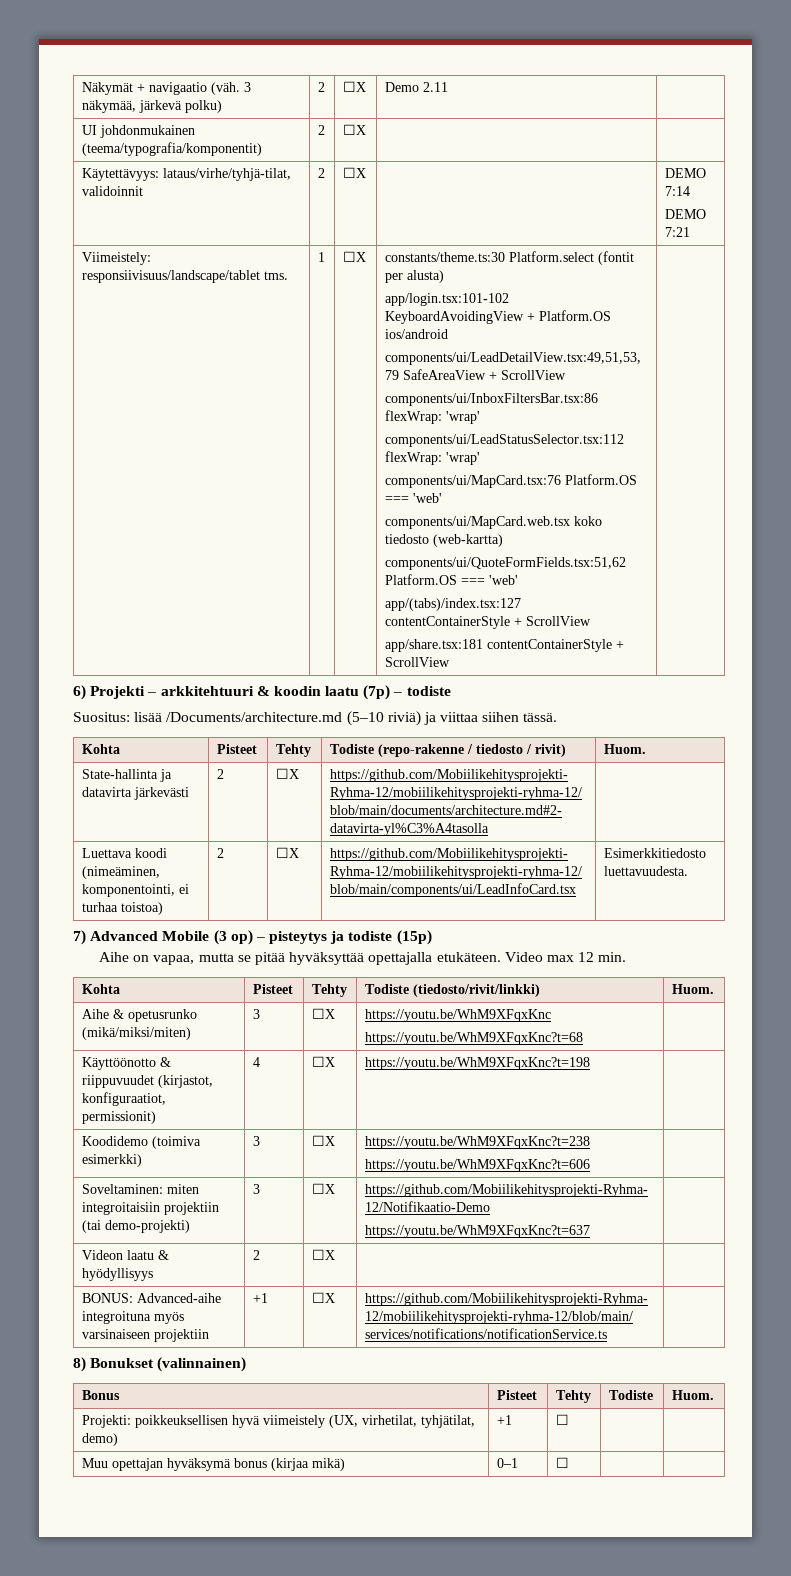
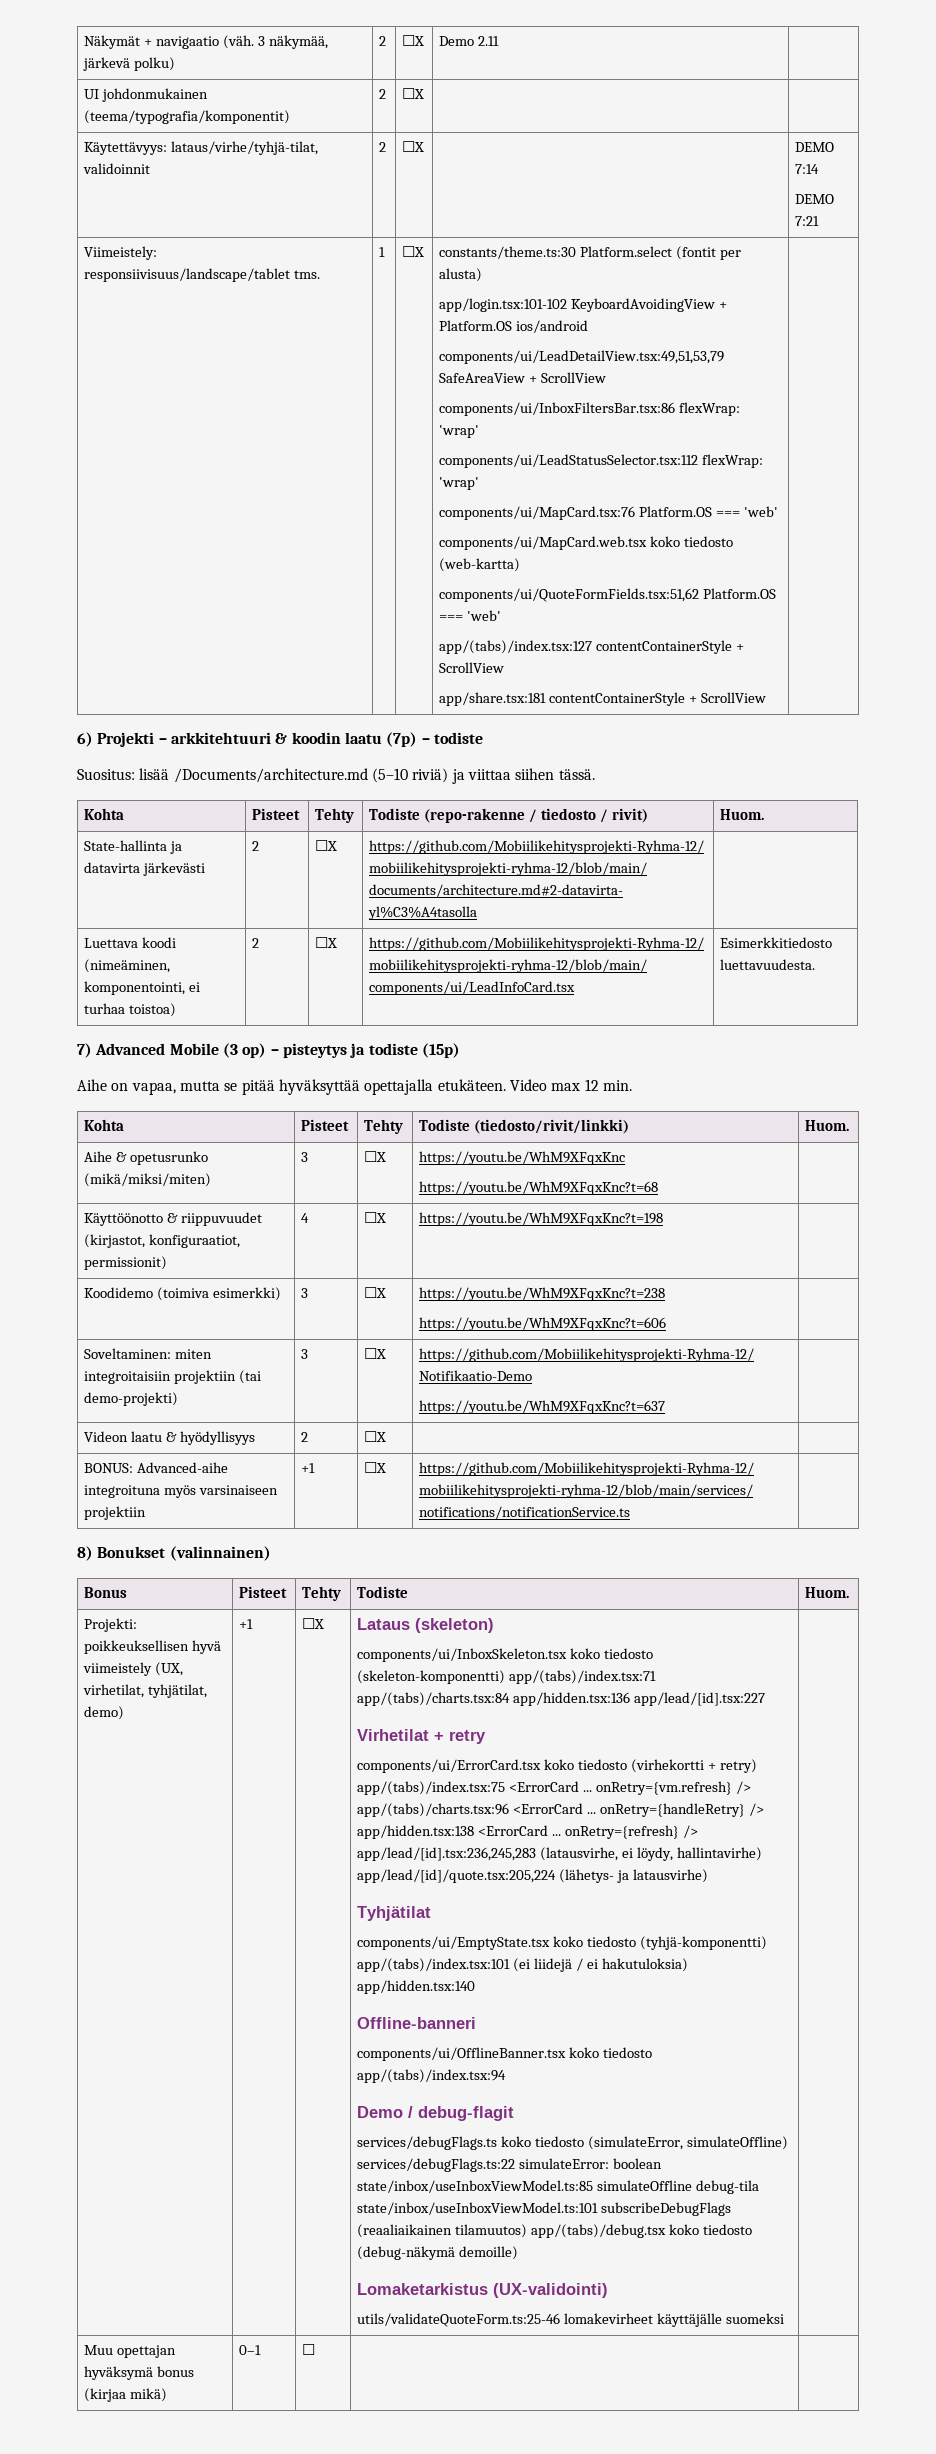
- +1 | ☐
+ +1 | ☐X | Lataus (skeleton)
+ components/ui/InboxSkeleton.tsx koko tiedosto (skeleton-komponentti) app/(tabs)/index.tsx:71 app/(tabs)/charts.tsx:84 app/hidden.tsx:136 app/lead/[id].tsx:227
+ Virhetilat + retry
+ components/ui/ErrorCard.tsx koko tiedosto (virhekortti + retry) app/(tabs)/index.tsx:75 <ErrorCard ... onRetry={vm.refresh} /> app/(tabs)/charts.tsx:96 <ErrorCard ... onRetry={handleRetry} /> app/hidden.tsx:138 <ErrorCard ... onRetry={refresh} /> app/lead/[id].tsx:236,245,283 (latausvirhe, ei löydy, hallintavirhe) app/lead/[id]/quote.tsx:205,224 (lähetys- ja latausvirhe)
+ Tyhjätilat
+ components/ui/EmptyState.tsx koko tiedosto (tyhjä-komponentti) app/(tabs)/index.tsx:101 (ei liidejä / ei hakutuloksia) app/hidden.tsx:140
+ Offline-banneri
+ components/ui/OfflineBanner.tsx koko tiedosto app/(tabs)/index.tsx:94
+ Demo / debug-flagit
+ services/debugFlags.ts koko tiedosto (simulateError, simulateOffline) services/debugFlags.ts:22 simulateError: boolean state/inbox/useInboxViewModel.ts:85 simulateOffline debug-tila state/inbox/useInboxViewModel.ts:101 subscribeDebugFlags (reaaliaikainen tilamuutos) app/(tabs)/debug.tsx koko tiedosto (debug-näkymä demoille)
+ Lomaketarkistus (UX-validointi)
+ utils/validateQuoteForm.ts:25-46 lomakevirheet käyttäjälle suomeksi

